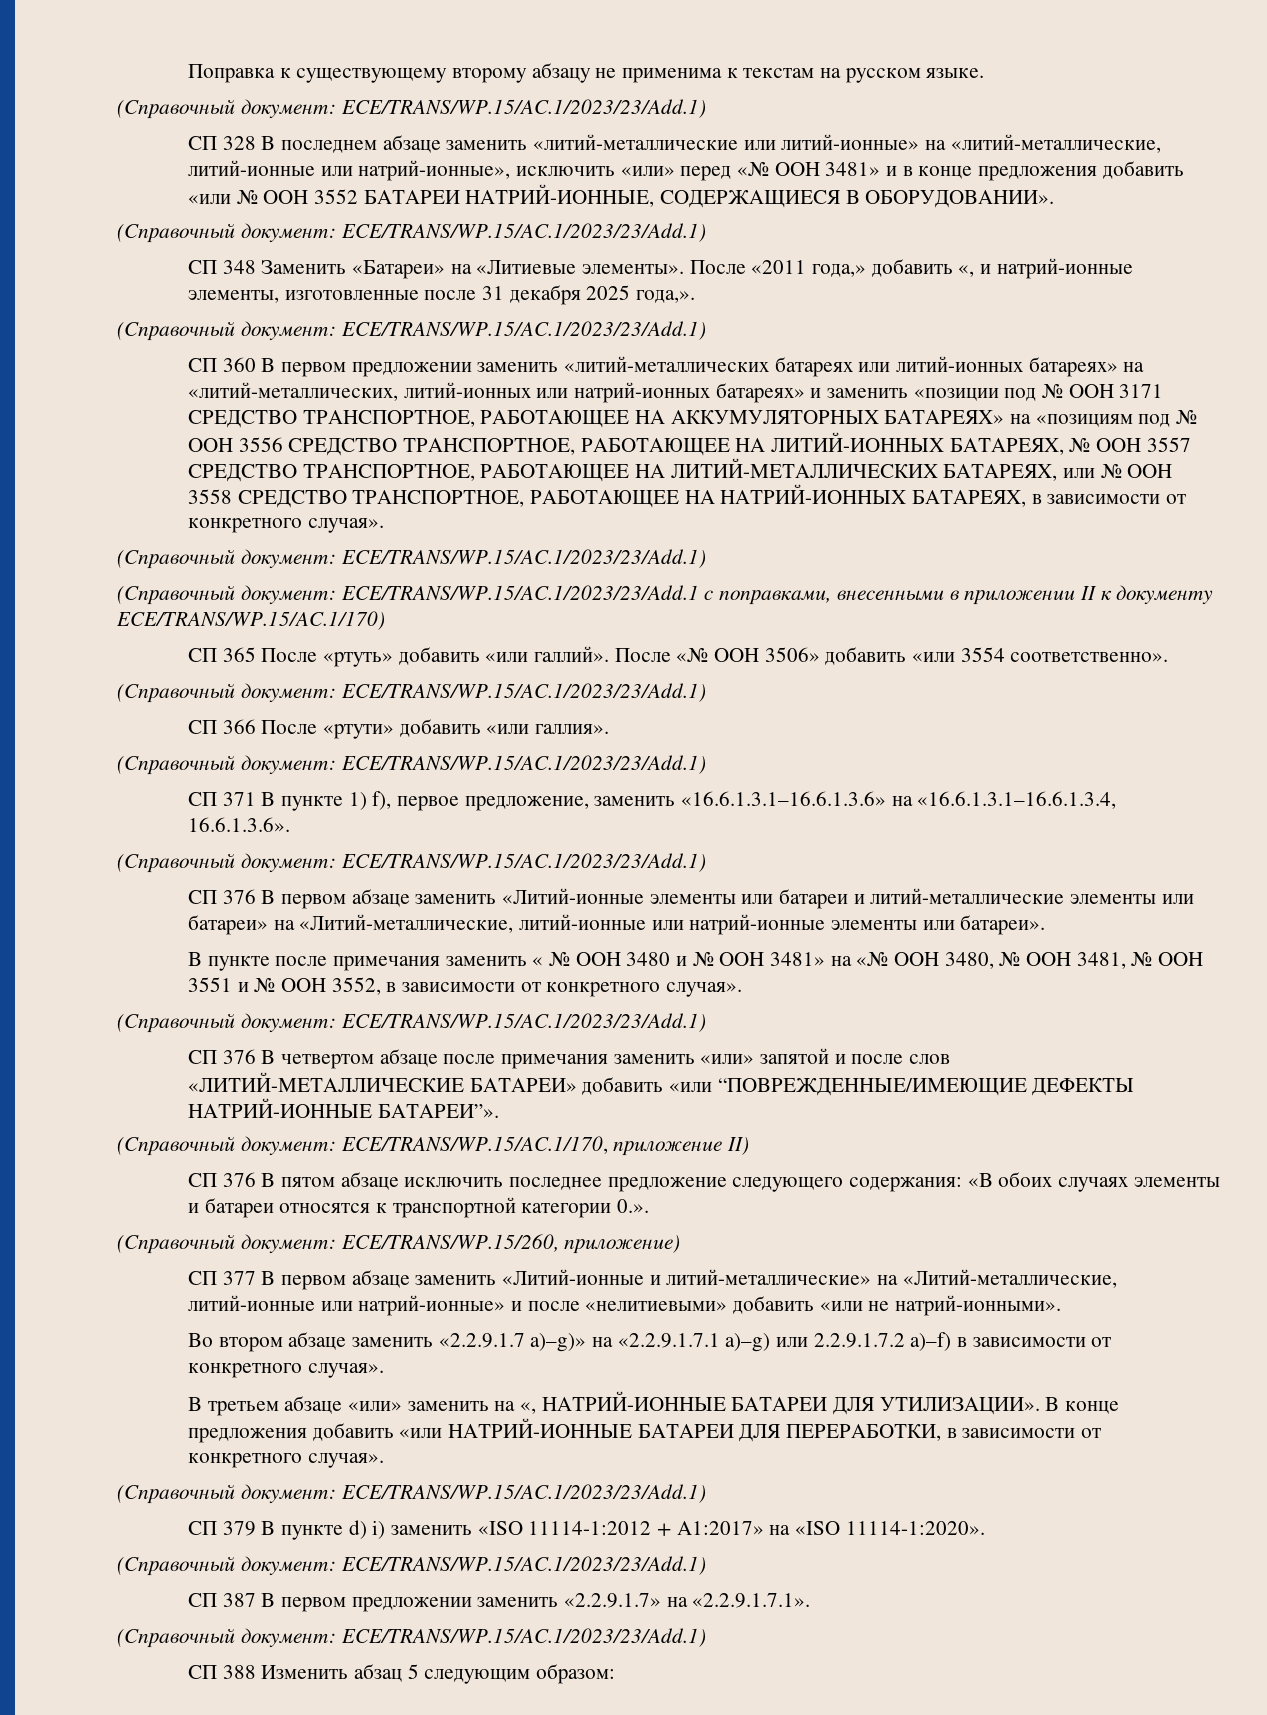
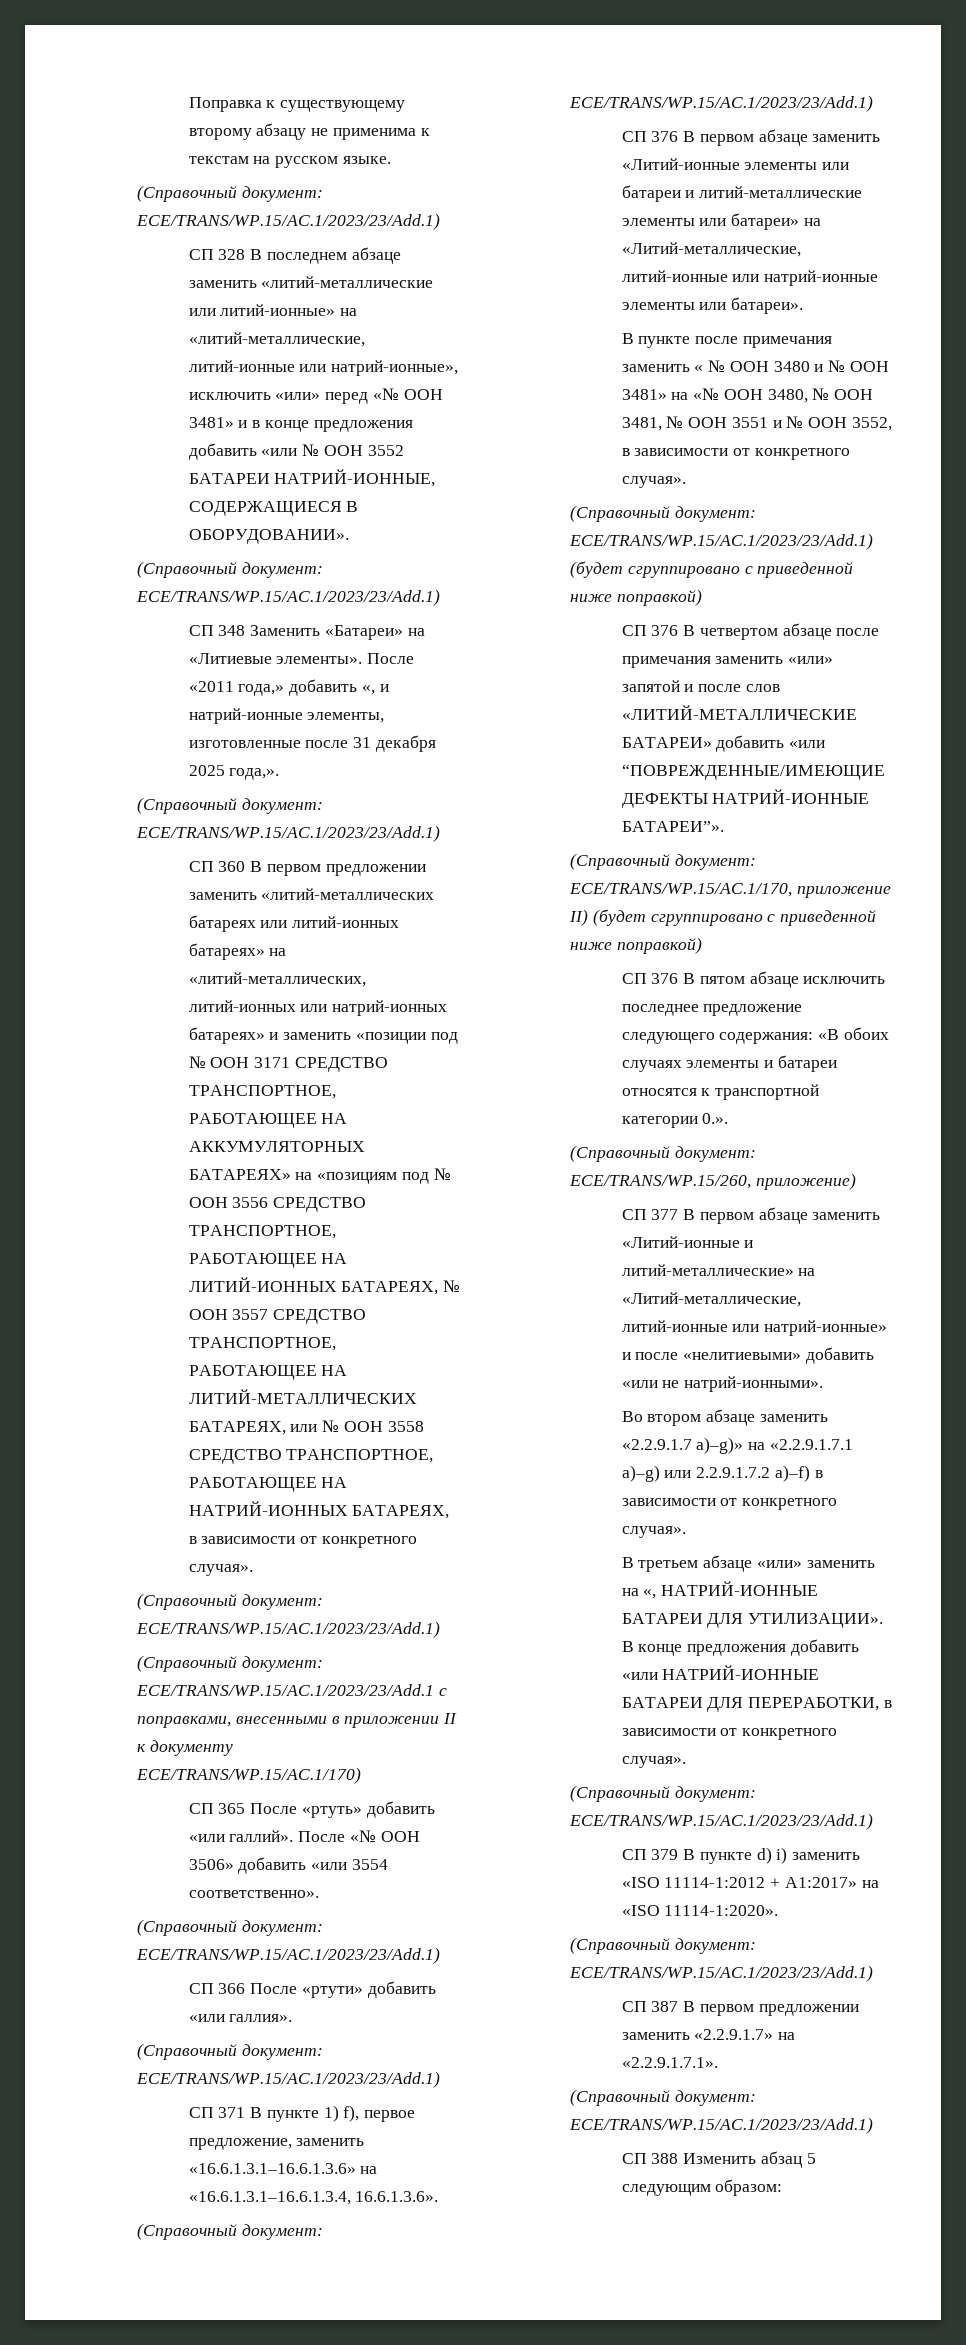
  В пункте после примечания заменить « № ООН 3480 и № ООН 3481» на «№ ООН 3480, № ООН 3481, № ООН 3551 и № ООН 3552, в зависимости от конкретного случая».
- (Справочный документ: ECE/TRANS/WP.15/AC.1/2023/23/Add.1)
+ (Справочный документ: ECE/TRANS/WP.15/AC.1/2023/23/Add.1) (будет сгруппировано с приведенной ниже поправкой)
- (Справочный документ: ECE/TRANS/WP.15/AC.1/170, приложение II)
+ (Справочный документ: ECE/TRANS/WP.15/AC.1/170, приложение II) (будет сгруппировано с приведенной ниже поправкой)

